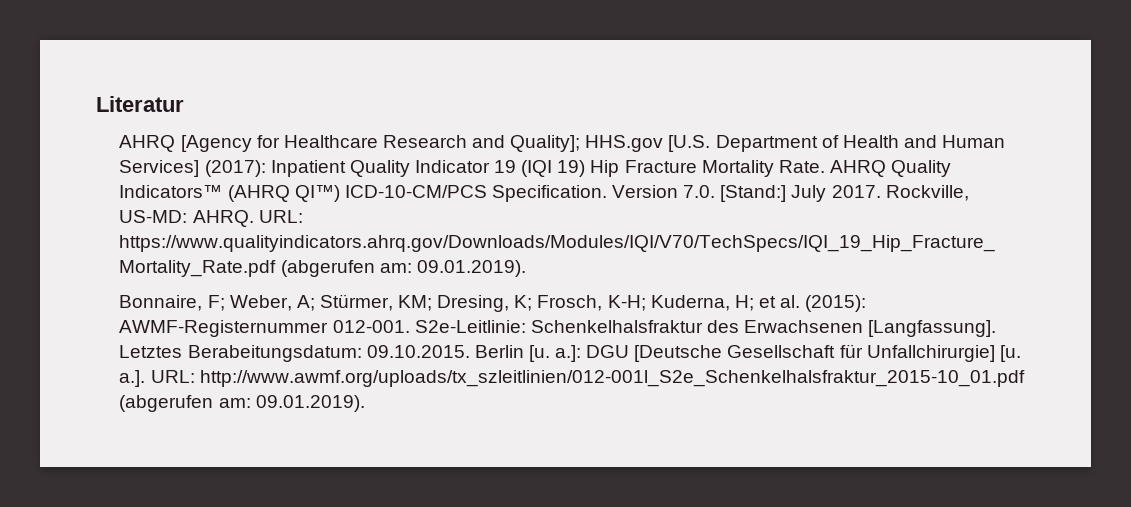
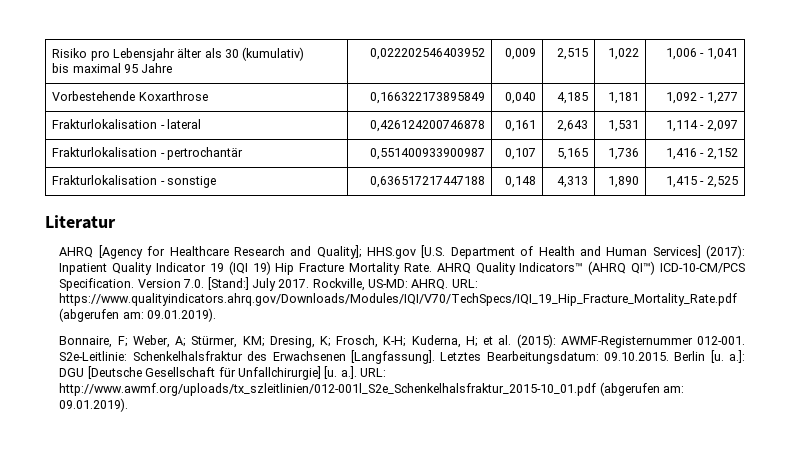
+ Risiko pro Lebensjahr älter als 30 (kumulativ)
+ bis maximal 95 Jahre | 0,022202546403952 | 0,009 | 2,515 | 1,022 | 1,006 - 1,041
+ Vorbestehende Koxarthrose | 0,166322173895849 | 0,040 | 4,185 | 1,181 | 1,092 - 1,277
+ Frakturlokalisation - lateral | 0,426124200746878 | 0,161 | 2,643 | 1,531 | 1,114 - 2,097
+ Frakturlokalisation - pertrochantär | 0,551400933900987 | 0,107 | 5,165 | 1,736 | 1,416 - 2,152
+ Frakturlokalisation - sonstige | 0,636517217447188 | 0,148 | 4,313 | 1,890 | 1,415 - 2,525
- Letztes Berabeitungsdatum: 09.10.2015. Berlin [u. a.]: DGU [Deutsche Gesellschaft für Unfallchirurgie] [u. a.]. URL: http://www.awmf.org/uploads/tx_szleitlinien/012-001l_S2e_Schenkelhalsfraktur_2015-10_01.pdf (abgerufen am: 09.01.2019).
+ Letztes Bearbeitungsdatum: 09.10.2015. Berlin [u. a.]: DGU [Deutsche Gesellschaft für Unfallchirurgie] [u. a.]. URL: http://www.awmf.org/uploads/tx_szleitlinien/012-001l_S2e_Schenkelhalsfraktur_2015-10_01.pdf (abgerufen am: 09.01.2019).

